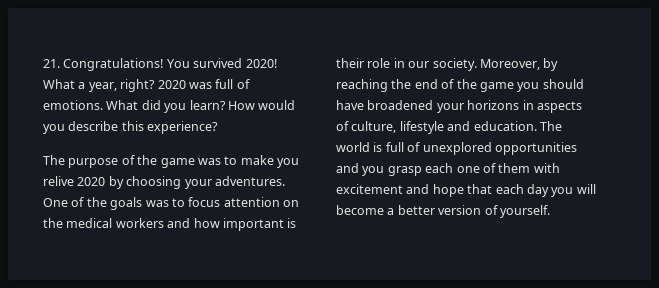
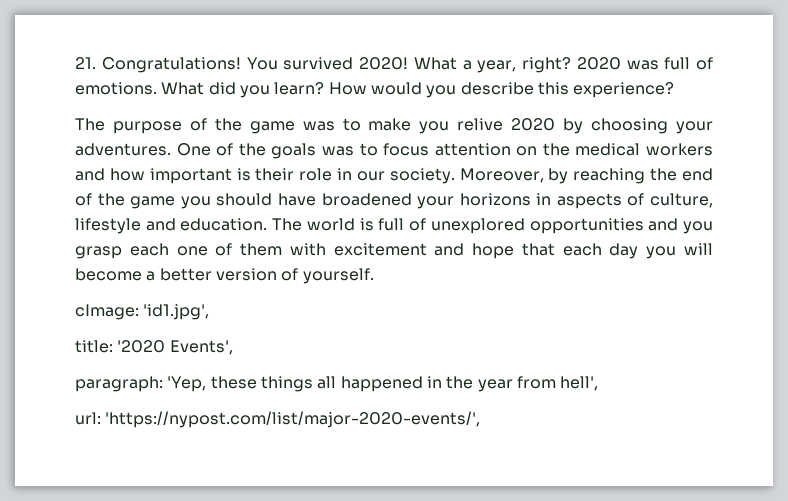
+ cImage: 'id1.jpg',
+ title: '2020 Events',
+ paragraph: 'Yep, these things all happened in the year from hell',
+ url: 'https://nypost.com/list/major-2020-events/',

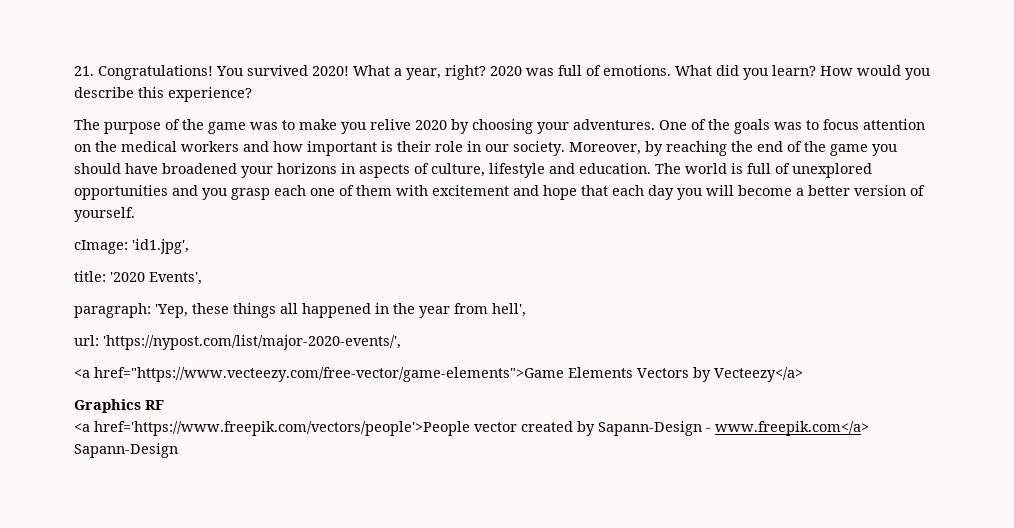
+ <a href="https://www.vecteezy.com/free-vector/game-elements">Game Elements Vectors by Vecteezy</a>
+ Graphics RF
+ <a href='https://www.freepik.com/vectors/people'>People vector created by Sapann-Design - www.freepik.com</a> Sapann-Design

